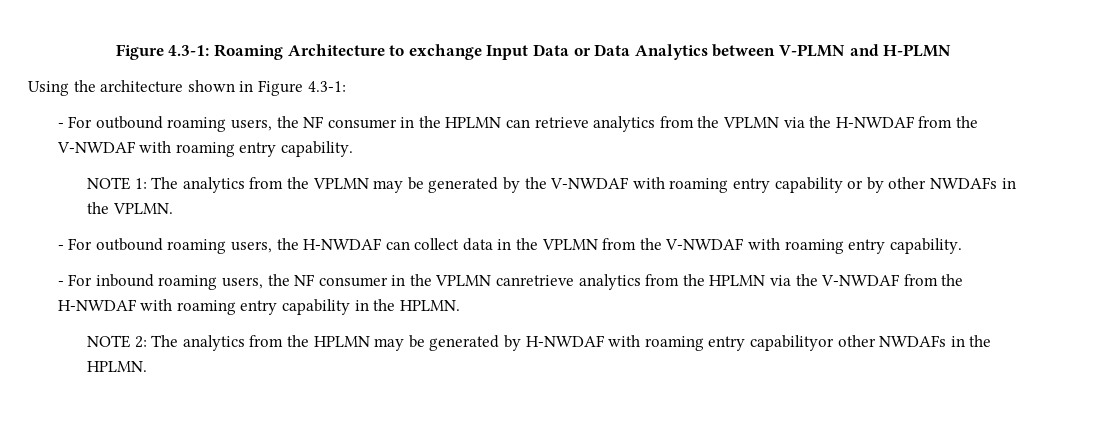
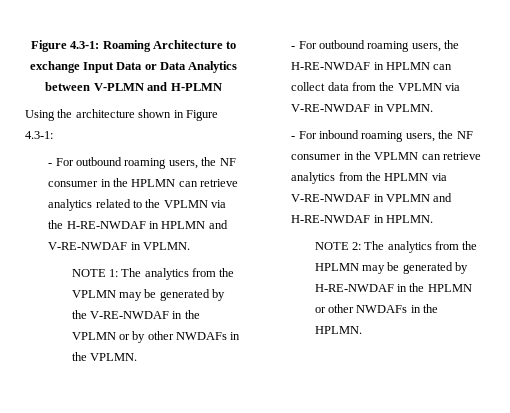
- - For outbound roaming users, the NF consumer in the HPLMN can retrieve analytics from the VPLMN via the H-NWDAF from the V-NWDAF with roaming entry capability.
+ - For outbound roaming users, the NF consumer in the HPLMN can retrieve analytics related to the VPLMN via the H-RE-NWDAF in HPLMN and V-RE-NWDAF in VPLMN.
- NOTE 1: The analytics from the VPLMN may be generated by the V-NWDAF with roaming entry capability or by other NWDAFs in the VPLMN.
+ NOTE 1: The analytics from the VPLMN may be generated by the V-RE-NWDAF in the VPLMN or by other NWDAFs in the VPLMN.
- - For outbound roaming users, the H-NWDAF can collect data in the VPLMN from the V-NWDAF with roaming entry capability.
+ - For outbound roaming users, the H-RE-NWDAF in HPLMN can collect data from the VPLMN via V-RE-NWDAF in VPLMN.
- - For inbound roaming users, the NF consumer in the VPLMN canretrieve analytics from the HPLMN via the V-NWDAF from the H-NWDAF with roaming entry capability in the HPLMN.
+ - For inbound roaming users, the NF consumer in the VPLMN can retrieve analytics from the HPLMN via V-RE-NWDAF in VPLMN and H-RE-NWDAF in HPLMN.
- NOTE 2: The analytics from the HPLMN may be generated by H-NWDAF with roaming entry capabilityor other NWDAFs in the HPLMN.
+ NOTE 2: The analytics from the HPLMN may be generated by H-RE-NWDAF in the HPLMN or other NWDAFs in the HPLMN.

